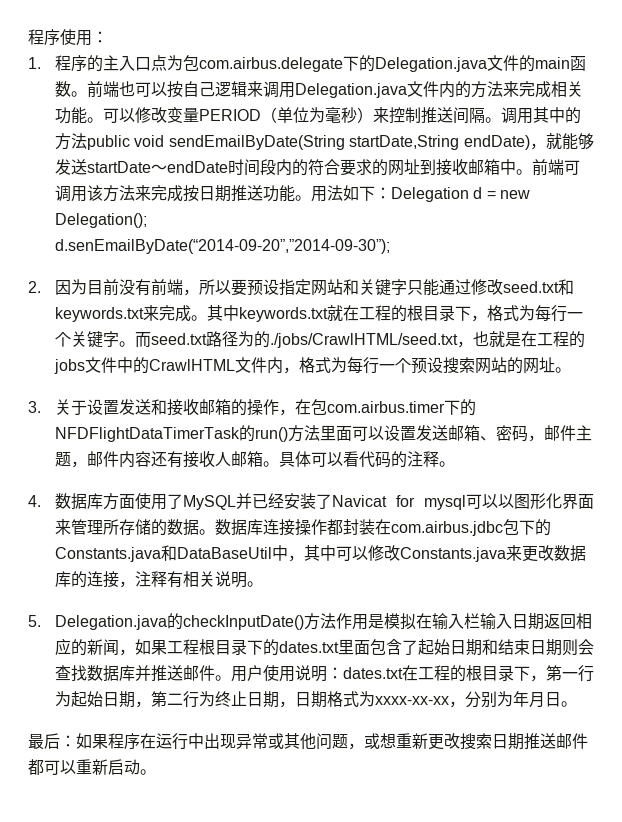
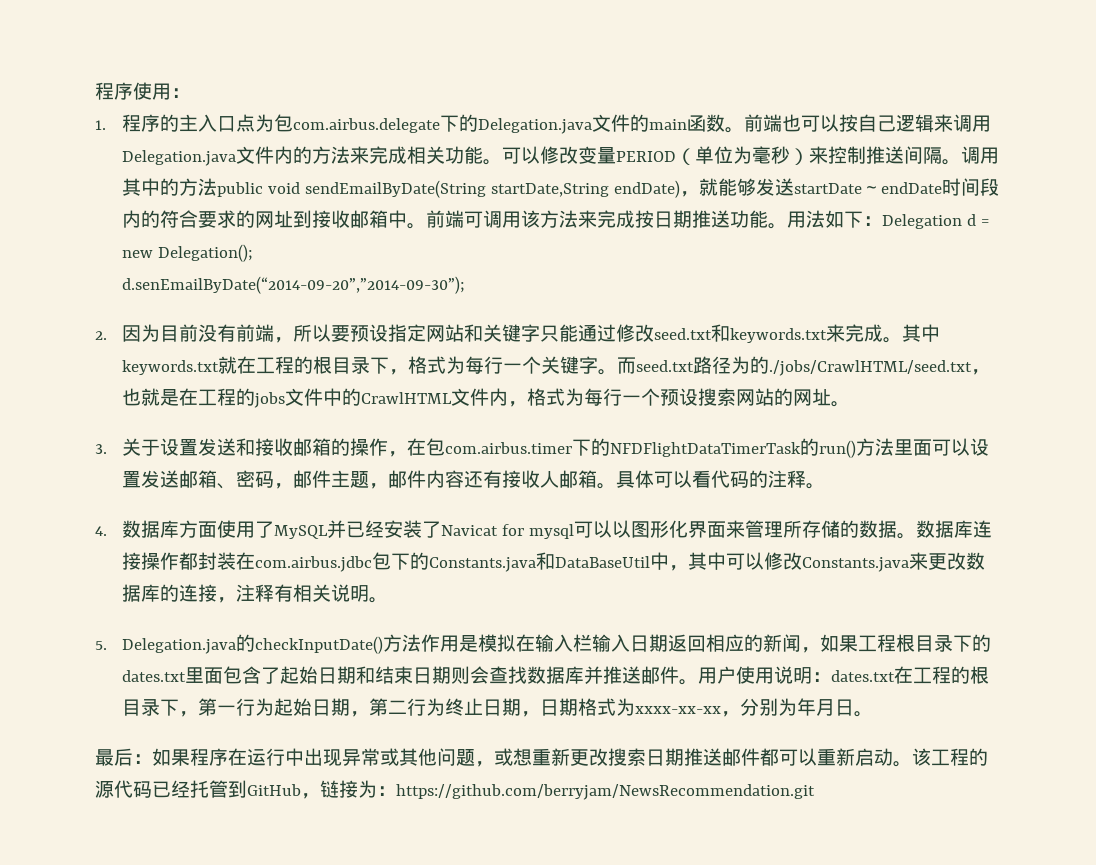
+ 该工程的源代码已经托管到GitHub，链接为：https://github.com/berryjam/NewsRecommendation.git

